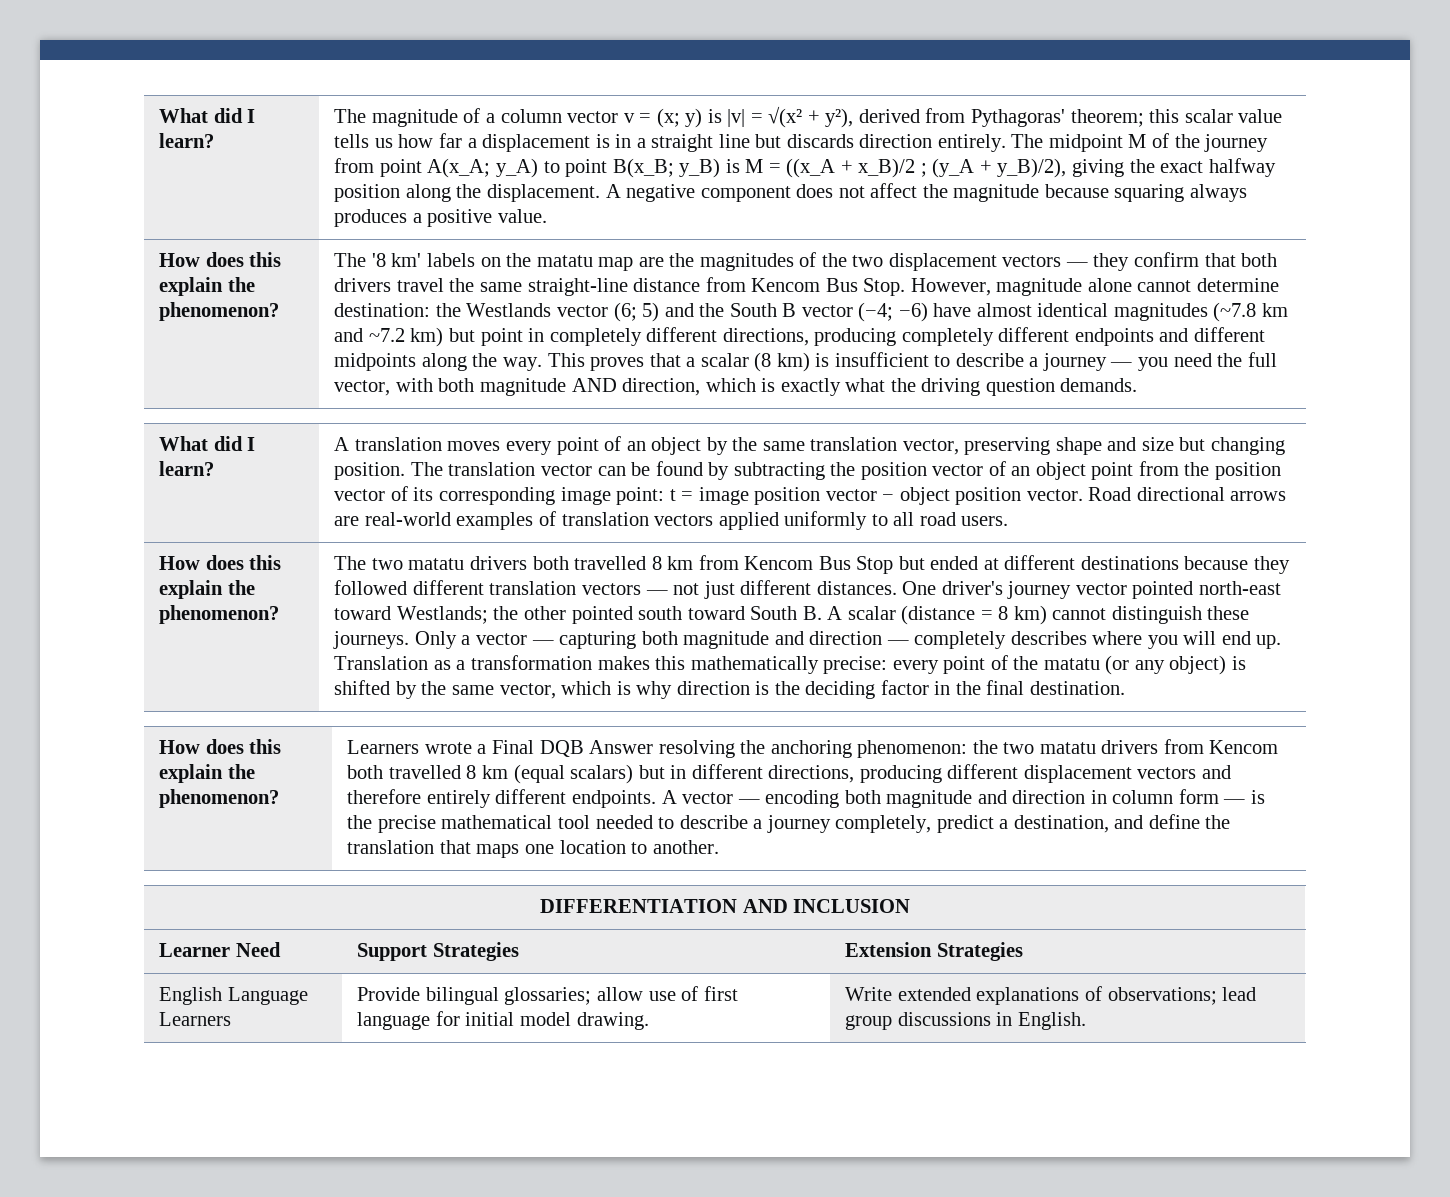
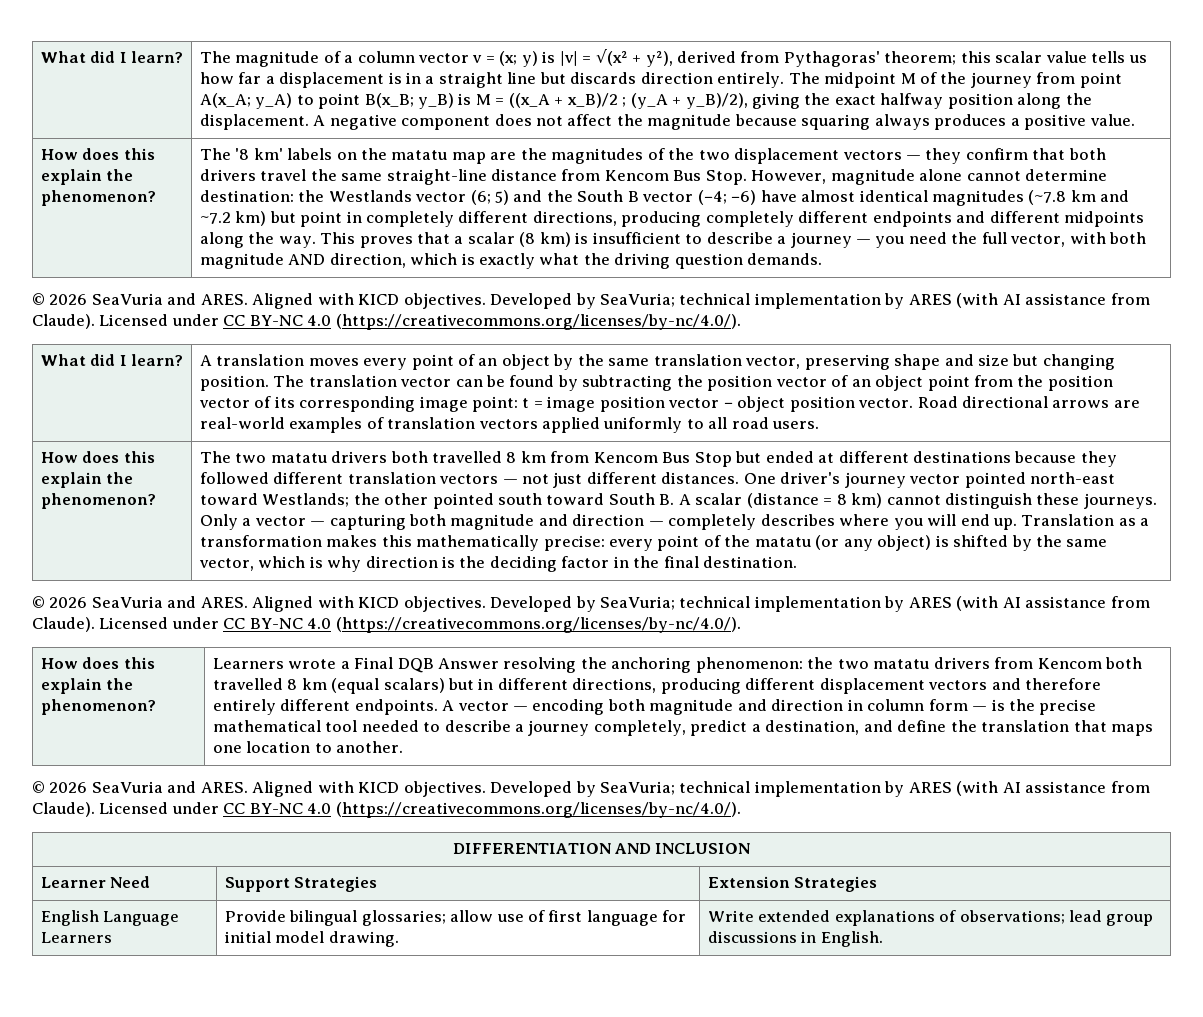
  This proves that a scalar (8 km) is insufficient to describe a journey — you need the full vector, with both magnitude AND direction, which is exactly what the driving question demands.
+ © 2026 SeaVuria and ARES. Aligned with KICD objectives. Developed by SeaVuria; technical implementation by ARES (with AI assistance from Claude). Licensed under CC BY-NC 4.0 (https://creativecommons.org/licenses/by-nc/4.0/).
  Translation as a transformation makes this mathematically precise: every point of the matatu (or any object) is shifted by the same vector, which is why direction is the deciding factor in the final destination.
+ © 2026 SeaVuria and ARES. Aligned with KICD objectives. Developed by SeaVuria; technical implementation by ARES (with AI assistance from Claude). Licensed under CC BY-NC 4.0 (https://creativecommons.org/licenses/by-nc/4.0/).
  A vector — encoding both magnitude and direction in column form — is the precise mathematical tool needed to describe a journey completely, predict a destination, and define the translation that maps one location to another.
+ © 2026 SeaVuria and ARES. Aligned with KICD objectives. Developed by SeaVuria; technical implementation by ARES (with AI assistance from Claude). Licensed under CC BY-NC 4.0 (https://creativecommons.org/licenses/by-nc/4.0/).

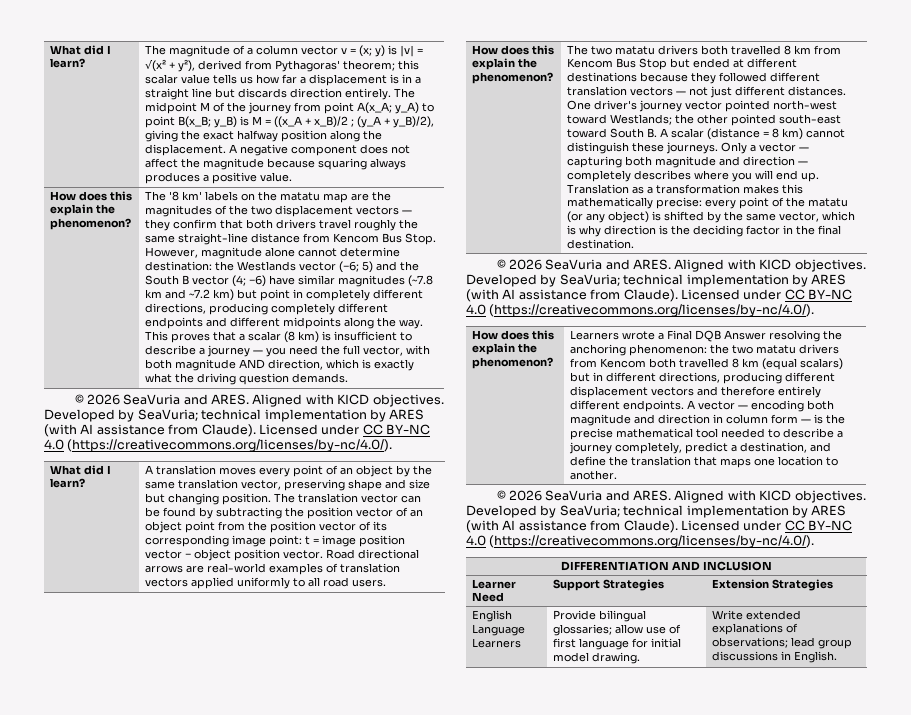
- The '8 km' labels on the matatu map are the magnitudes of the two displacement vectors — they confirm that both drivers travel the same straight-line distance from Kencom Bus Stop.
+ The '8 km' labels on the matatu map are the magnitudes of the two displacement vectors — they confirm that both drivers travel roughly the same straight-line distance from Kencom Bus Stop.
- However, magnitude alone cannot determine destination: the Westlands vector (6; 5) and the South B vector (−4; −6) have almost identical magnitudes (~7.8 km and ~7.2 km) but point in completely different directions, producing completely different endpoints and different midpoints along the way.
+ However, magnitude alone cannot determine destination: the Westlands vector (−6; 5) and the South B vector (4; −6) have similar magnitudes (~7.8 km and ~7.2 km) but point in completely different directions, producing completely different endpoints and different midpoints along the way.
- One driver's journey vector pointed north-east toward Westlands; the other pointed south toward South B. A scalar (distance = 8 km) cannot distinguish these journeys.
+ One driver's journey vector pointed north-west toward Westlands; the other pointed south-east toward South B. A scalar (distance = 8 km) cannot distinguish these journeys.

